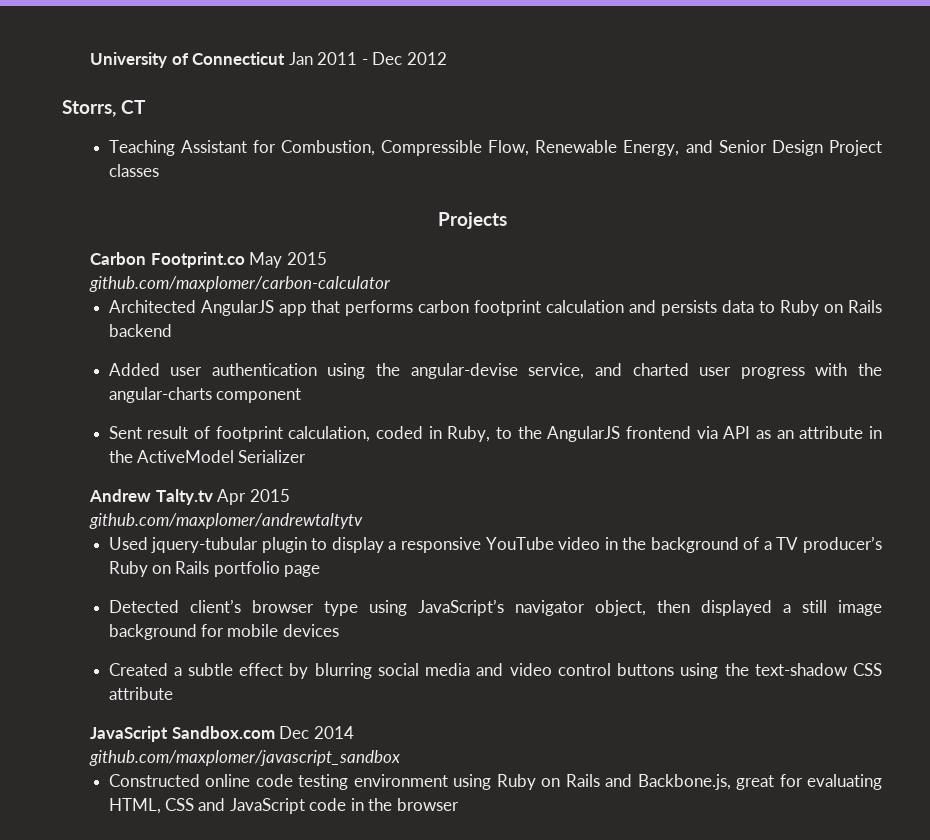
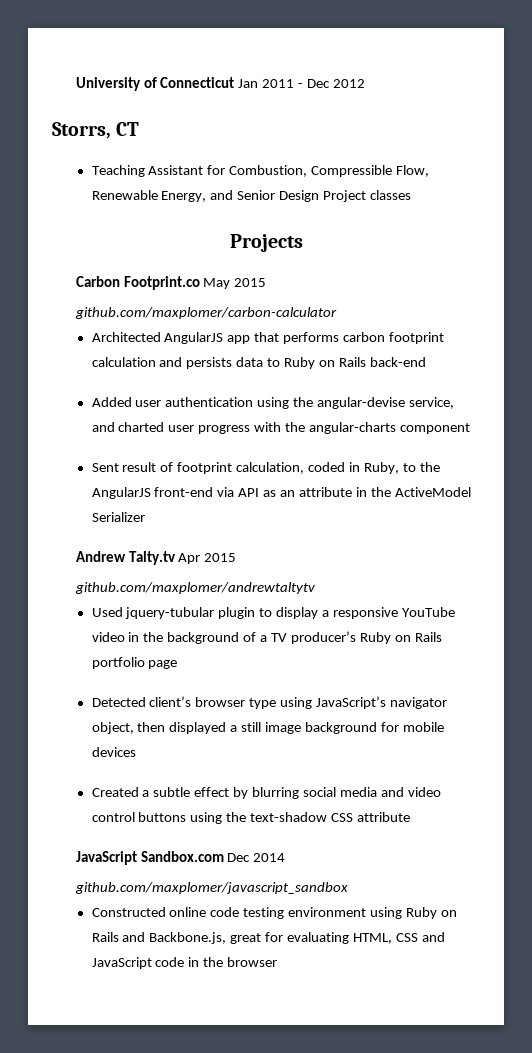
- Architected AngularJS app that performs carbon footprint calculation and persists data to Ruby on Rails backend
+ Architected AngularJS app that performs carbon footprint calculation and persists data to Ruby on Rails back-end
- Sent result of footprint calculation, coded in Ruby, to the AngularJS frontend via API as an attribute in the ActiveModel Serializer
+ Sent result of footprint calculation, coded in Ruby, to the AngularJS front-end via API as an attribute in the ActiveModel Serializer

